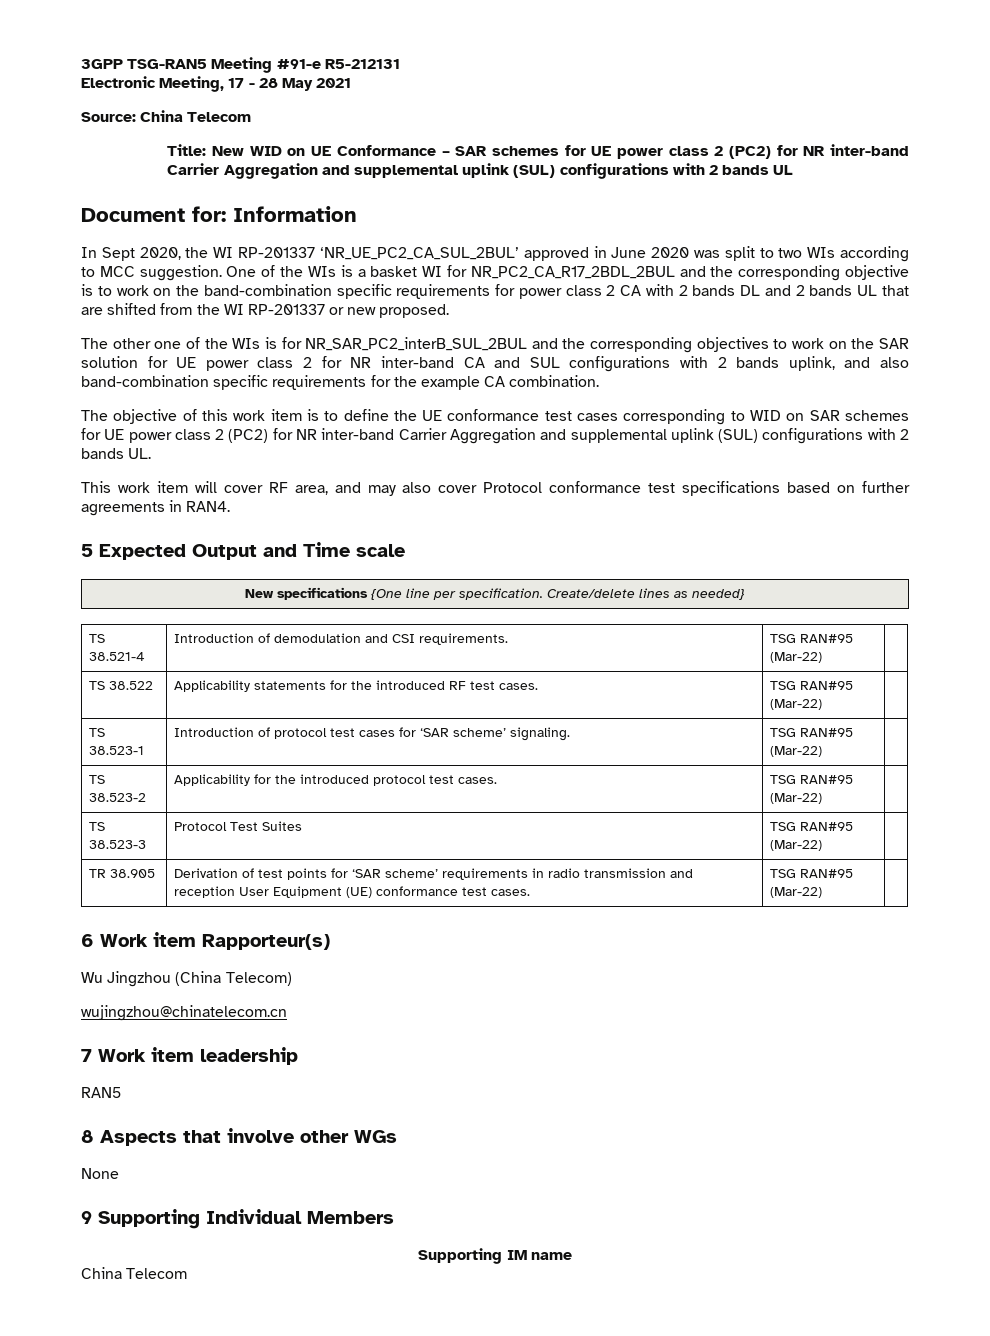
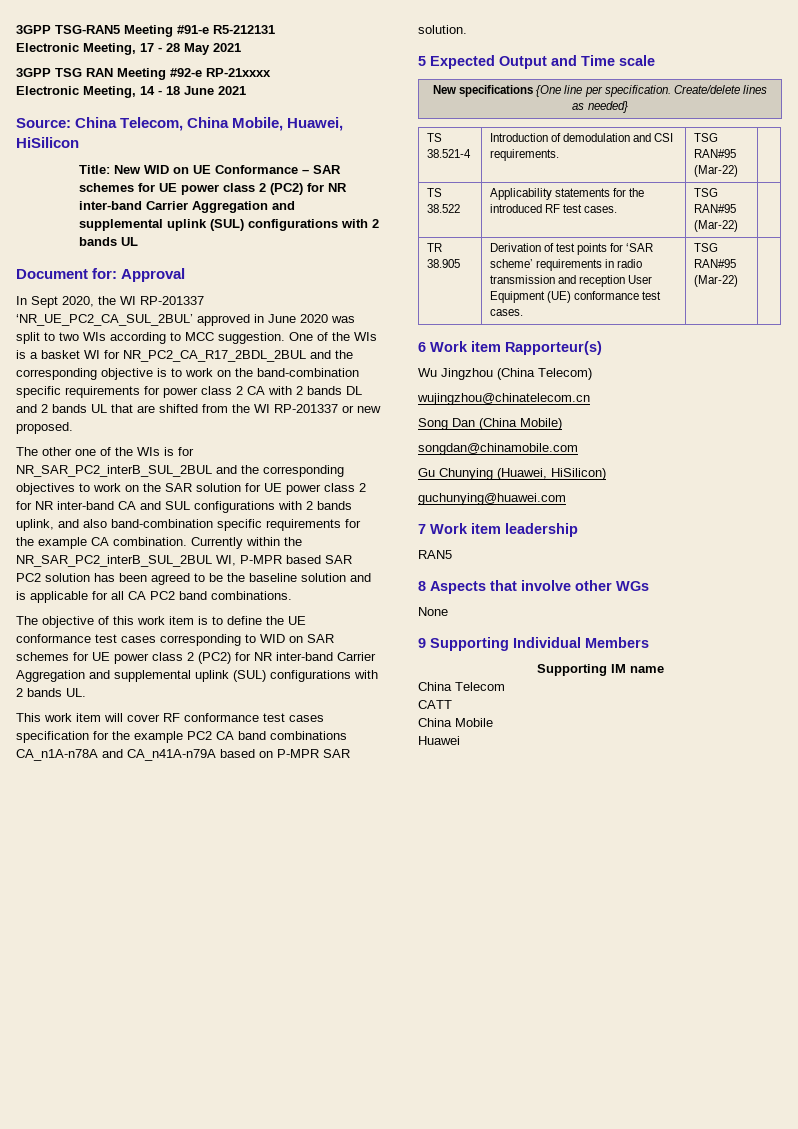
- Source: China Telecom
+ 3GPP TSG RAN Meeting #92-e RP-21xxxx
+ Electronic Meeting, 14 - 18 June 2021
+ Source: China Telecom, China Mobile, Huawei, HiSilicon
- Document for: Information
+ Document for: Approval
+ Currently within the NR_SAR_PC2_interB_SUL_2BUL WI, P-MPR based SAR PC2 solution has been agreed to be the baseline solution and is applicable for all CA PC2 band combinations.
- This work item will cover RF area, and may also cover Protocol conformance test specifications based on further agreements in RAN4.
+ This work item will cover RF conformance test cases specification for the example PC2 CA band combinations CA_n1A-n78A and CA_n41A-n79A based on P-MPR SAR solution.
- TS 38.523-1 | Introduction of protocol test cases for ‘SAR scheme’ signaling. | TSG RAN#95 (Mar-22) |
- TS 38.523-2 | Applicability for the introduced protocol test cases. | TSG RAN#95 (Mar-22) |
- TS 38.523-3 | Protocol Test Suites | TSG RAN#95 (Mar-22) |
+ Song Dan (China Mobile)
+ songdan@chinamobile.com
+ Gu Chunying (Huawei, HiSilicon)
+ guchunying@huawei.com
+ CATT
+ China Mobile
+ Huawei

